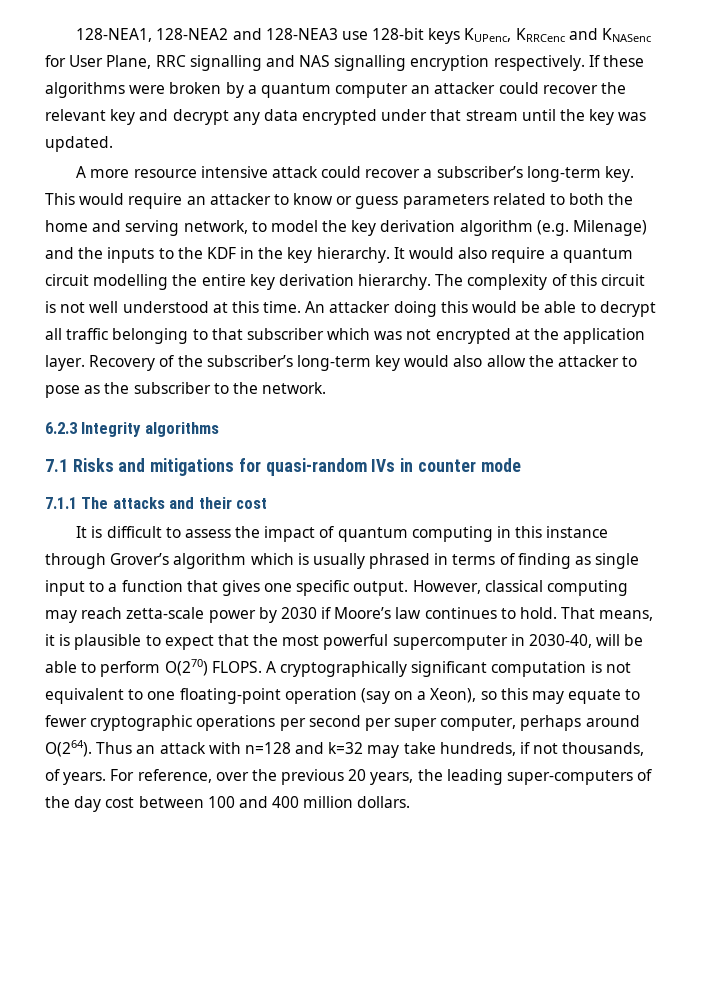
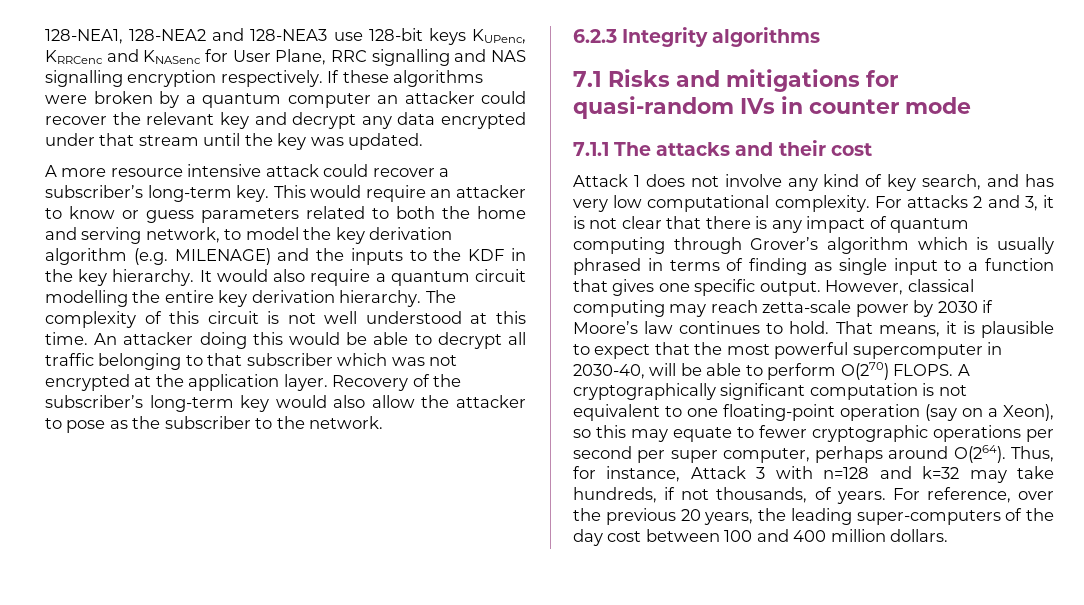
- This would require an attacker to know or guess parameters related to both the home and serving network, to model the key derivation algorithm (e.g. Milenage) and the inputs to the KDF in the key hierarchy.
+ This would require an attacker to know or guess parameters related to both the home and serving network, to model the key derivation algorithm (e.g. MILENAGE) and the inputs to the KDF in the key hierarchy.
- It is difficult to assess the impact of quantum computing in this instance through Grover’s algorithm which is usually phrased in terms of finding as single input to a function that gives one specific output.
+ Attack 1 does not involve any kind of key search, and has very low computational complexity. For attacks 2 and 3, it is not clear that there is any impact of quantum computing through Grover’s algorithm which is usually phrased in terms of finding as single input to a function that gives one specific output.
- Thus an attack with n=128 and k=32 may take hundreds, if not thousands, of years.
+ Thus, for instance, Attack 3 with n=128 and k=32 may take hundreds, if not thousands, of years.

